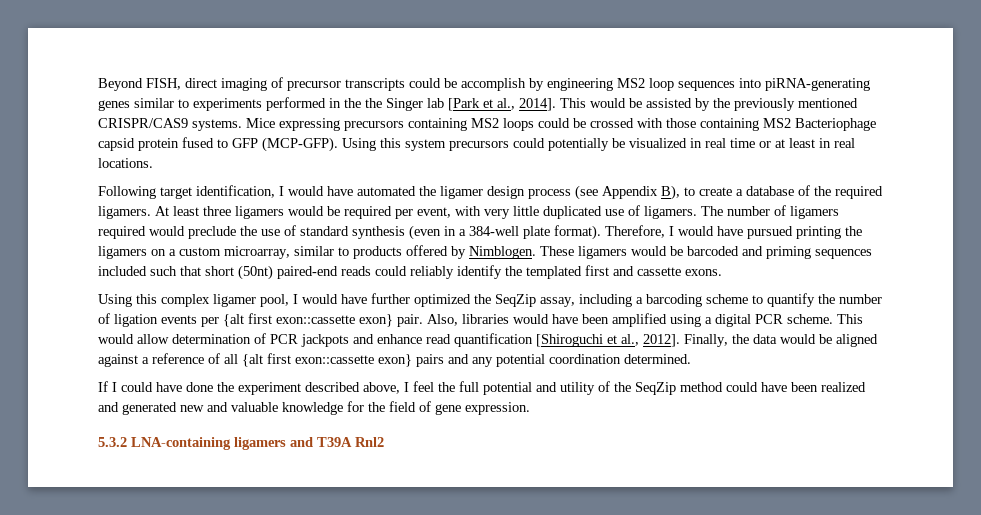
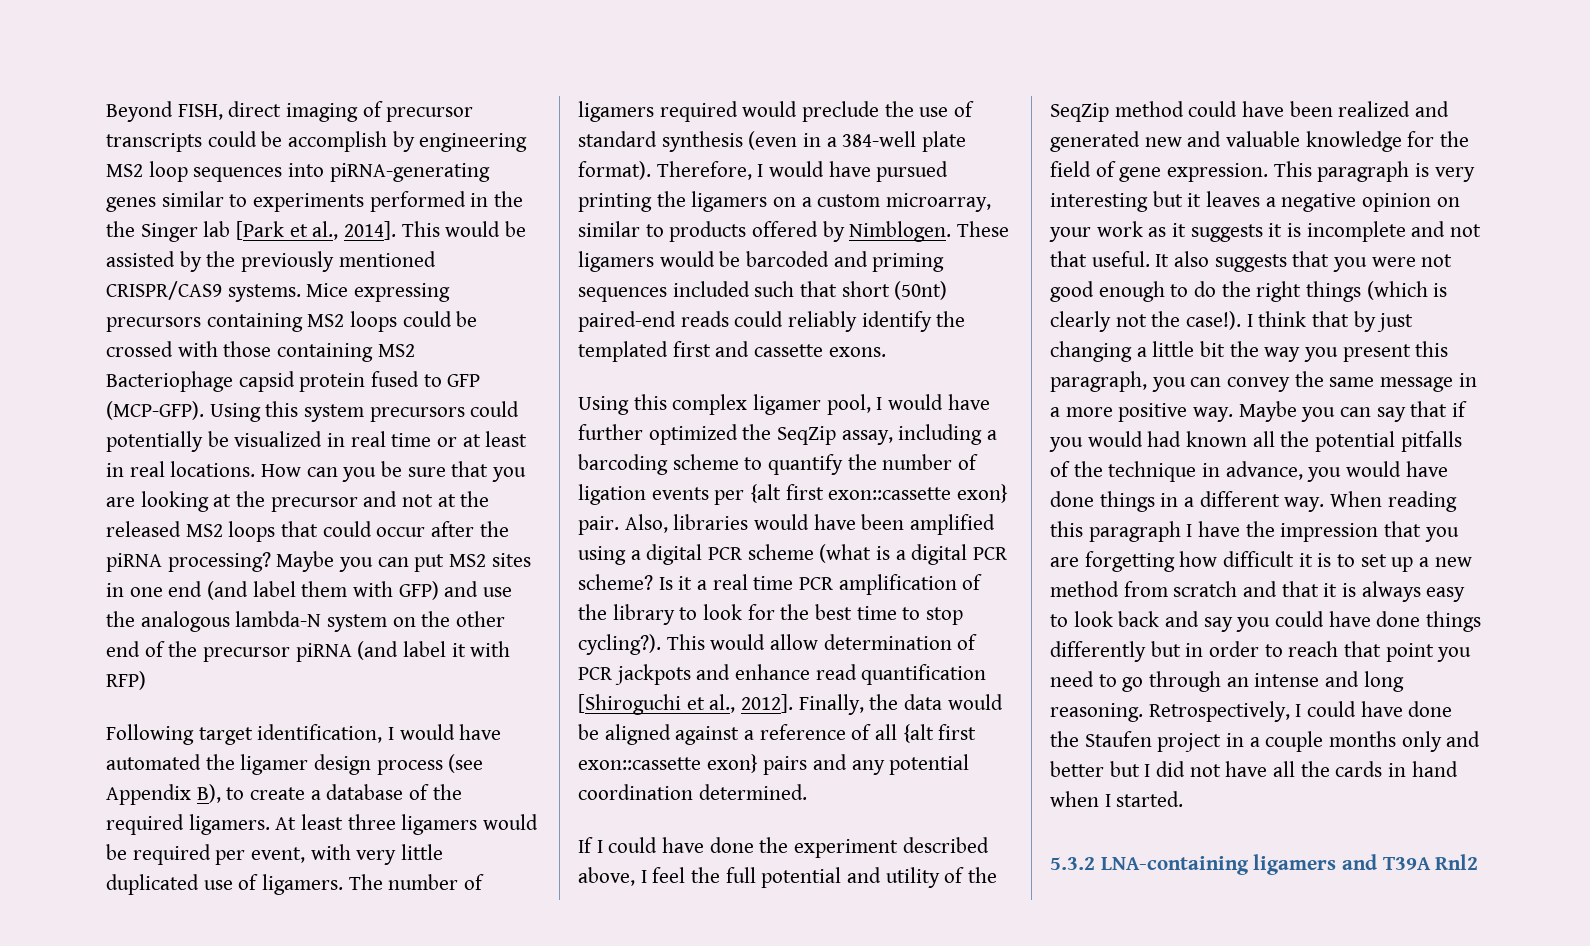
+ How can you be sure that you are looking at the precursor and not at the released MS2 loops that could occur after the piRNA processing? Maybe you can put MS2 sites in one end (and label them with GFP) and use the analogous lambda-N system on the other end of the precursor piRNA (and label it with RFP)
- Also, libraries would have been amplified using a digital PCR scheme.
+ Also, libraries would have been amplified using a digital PCR scheme (what is a digital PCR scheme? Is it a real time PCR amplification of the library to look for the best time to stop cycling?).
+ This paragraph is very interesting but it leaves a negative opinion on your work as it suggests it is incomplete and not that useful. It also suggests that you were not good enough to do the right things (which is clearly not the case!). I think that by just changing a little bit the way you present this paragraph, you can convey the same message in a more positive way. Maybe you can say that if you would had known all the potential pitfalls of the technique in advance, you would have done things in a different way. When reading this paragraph I have the impression that you are forgetting how difficult it is to set up a new method from scratch and that it is always easy to look back and say you could have done things differently but in order to reach that point you need to go through an intense and long reasoning. Retrospectively, I could have done the Staufen project in a couple months only and better but I did not have all the cards in hand when I started.

